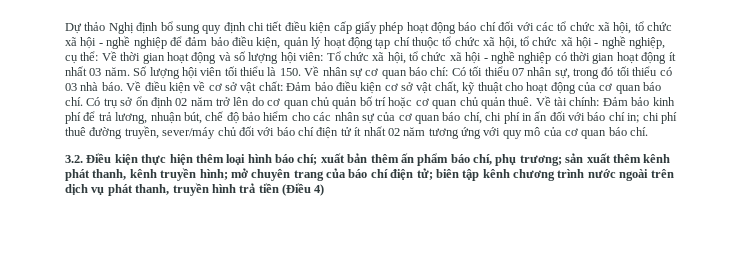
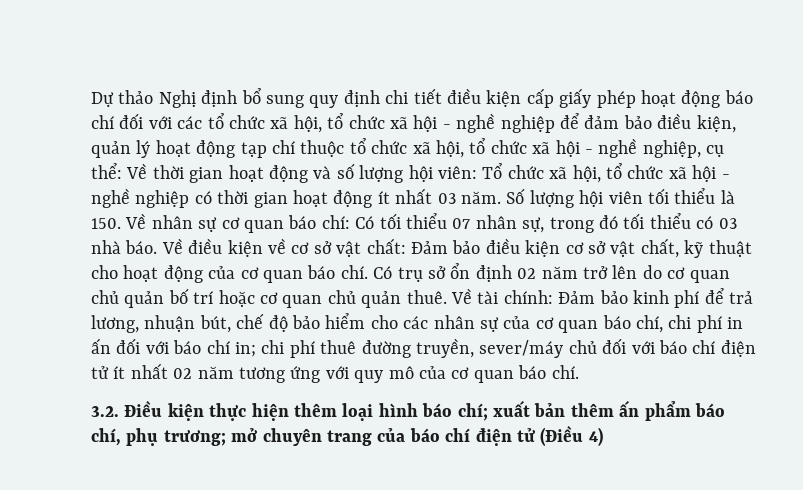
- 3.2. Điều kiện thực hiện thêm loại hình báo chí; xuất bản thêm ấn phẩm báo chí, phụ trương; sản xuất thêm kênh phát thanh, kênh truyền hình; mở chuyên trang của báo chí điện tử; biên tập kênh chương trình nước ngoài trên dịch vụ phát thanh, truyền hình trả tiền (Điều 4)
+ 3.2. Điều kiện thực hiện thêm loại hình báo chí; xuất bản thêm ấn phẩm báo chí, phụ trương; mở chuyên trang của báo chí điện tử (Điều 4)

